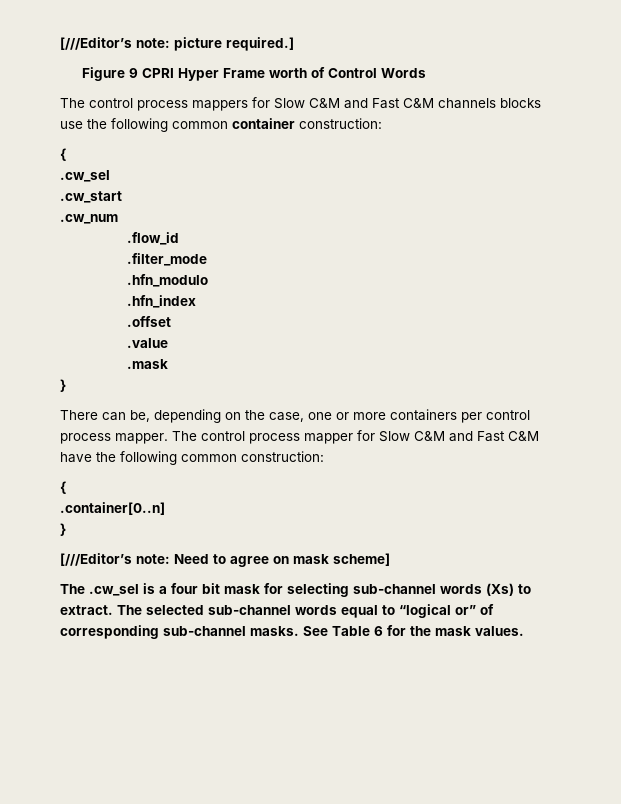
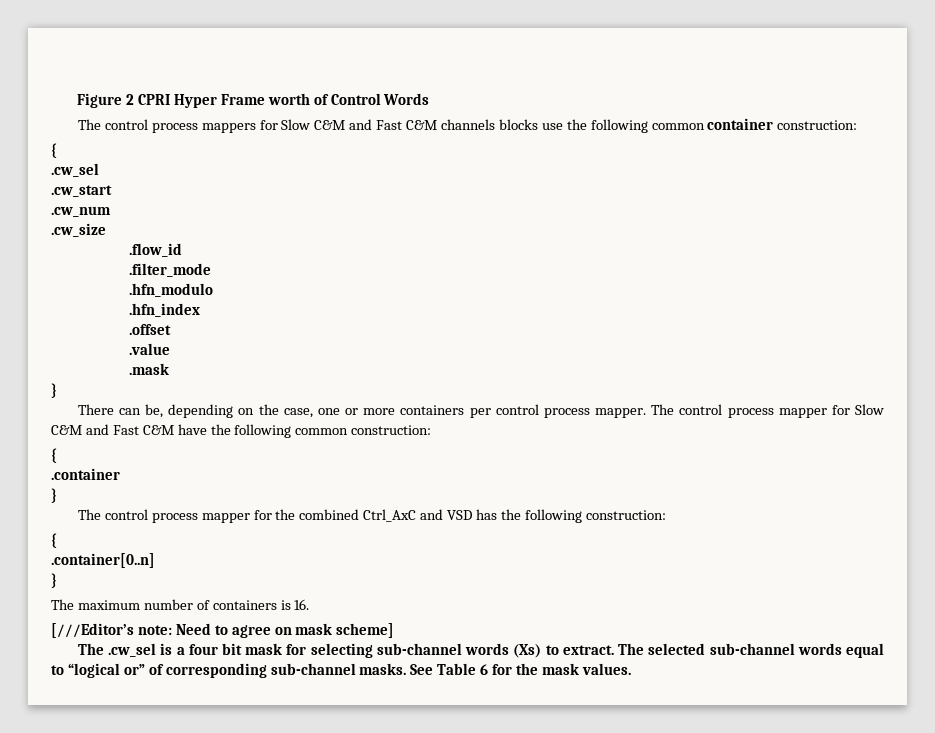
- [///Editor’s note: picture required.]
- Figure 9 CPRI Hyper Frame worth of Control Words
+ Figure 2 CPRI Hyper Frame worth of Control Words
+ .cw_size
+ .container
+ }
+ The control process mapper for the combined Ctrl_AxC and VSD has the following construction:
+ {
  .container[0..n]
  }
+ The maximum number of containers is 16.

